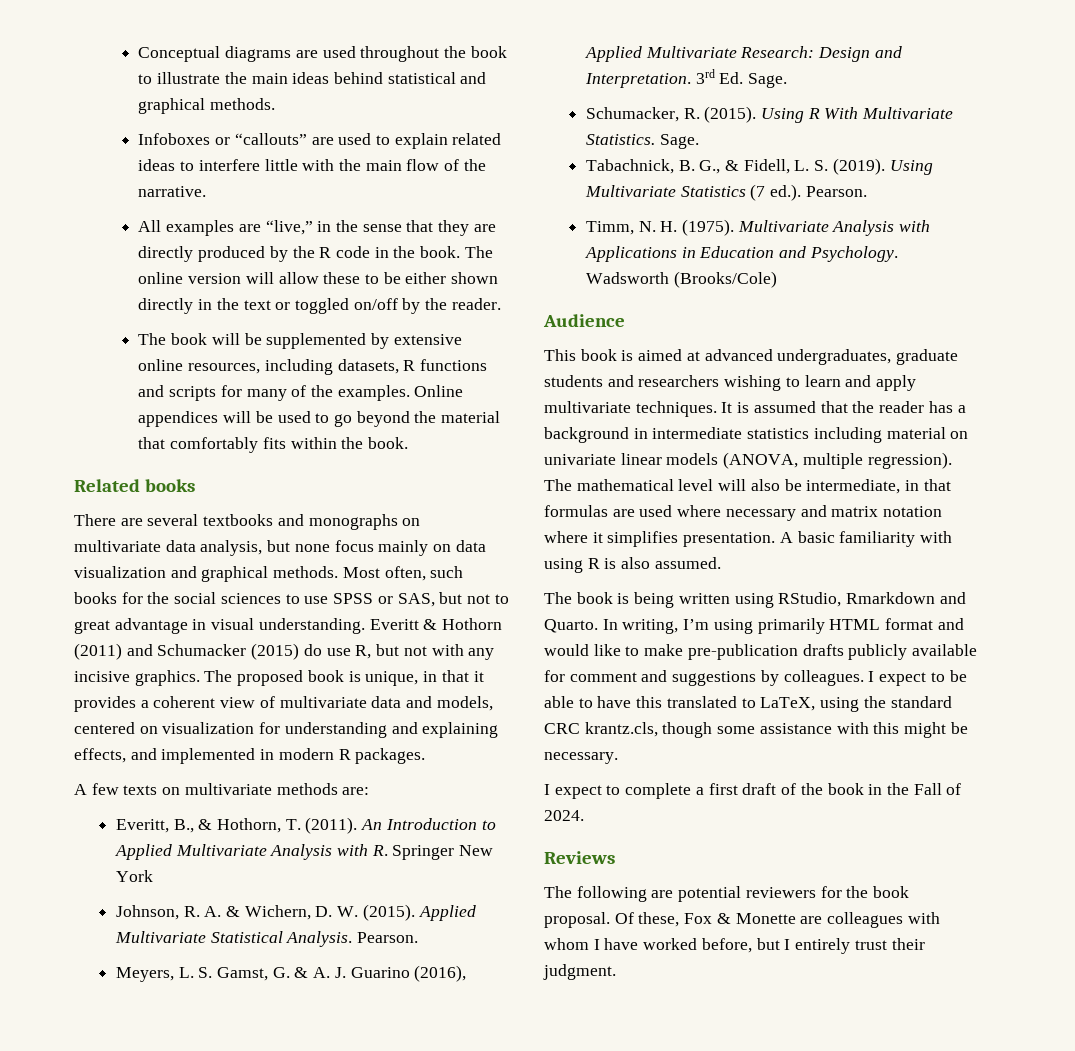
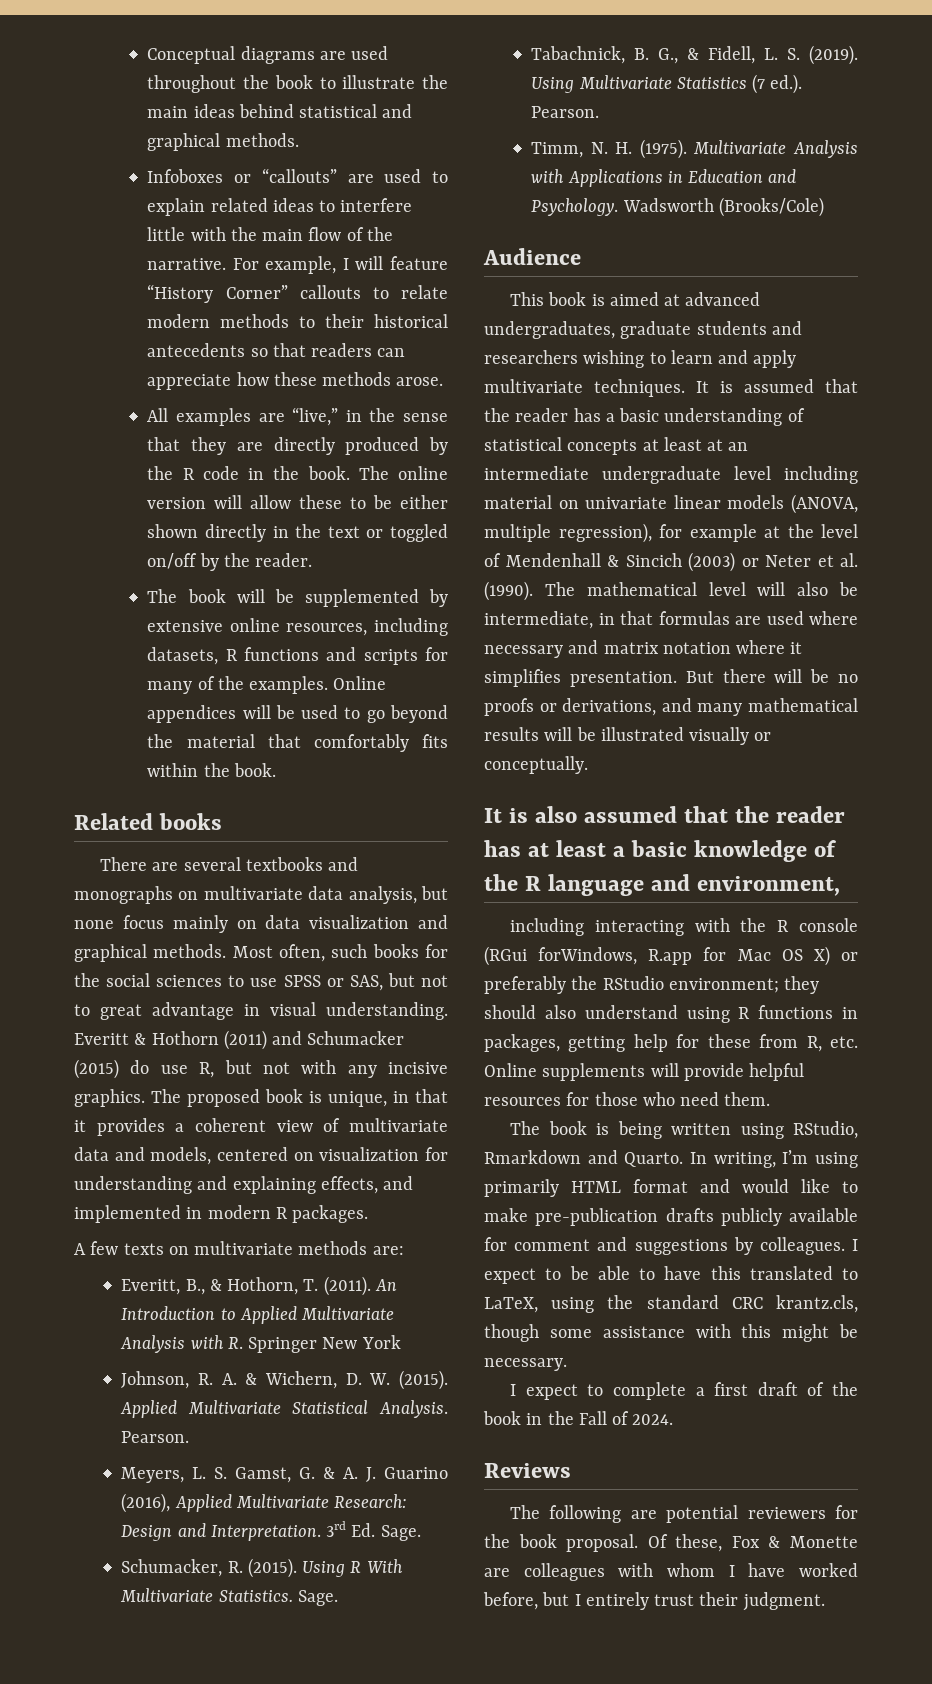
+ For example, I will feature “History Corner” callouts to relate modern methods to their historical antecedents so that readers can appreciate how these methods arose.
- It is assumed that the reader has a background in intermediate statistics including material on univariate linear models (ANOVA, multiple regression).
+ It is assumed that the reader has a basic understanding of statistical concepts at least at an intermediate undergraduate level including material on univariate linear models (ANOVA, multiple regression), for example at the level of Mendenhall & Sincich (2003) or Neter et al. (1990).
- A basic familiarity with using R is also assumed.
+ But there will be no proofs or derivations, and many mathematical results will be illustrated visually or conceptually.
+ It is also assumed that the reader has at least a basic knowledge of the R language and environment,
+ including interacting with the R console (RGui forWindows, R.app for Mac OS X) or preferably the RStudio environment; they should also understand using R functions in packages, getting help for these from R, etc. Online supplements will provide helpful resources for those who need them.

